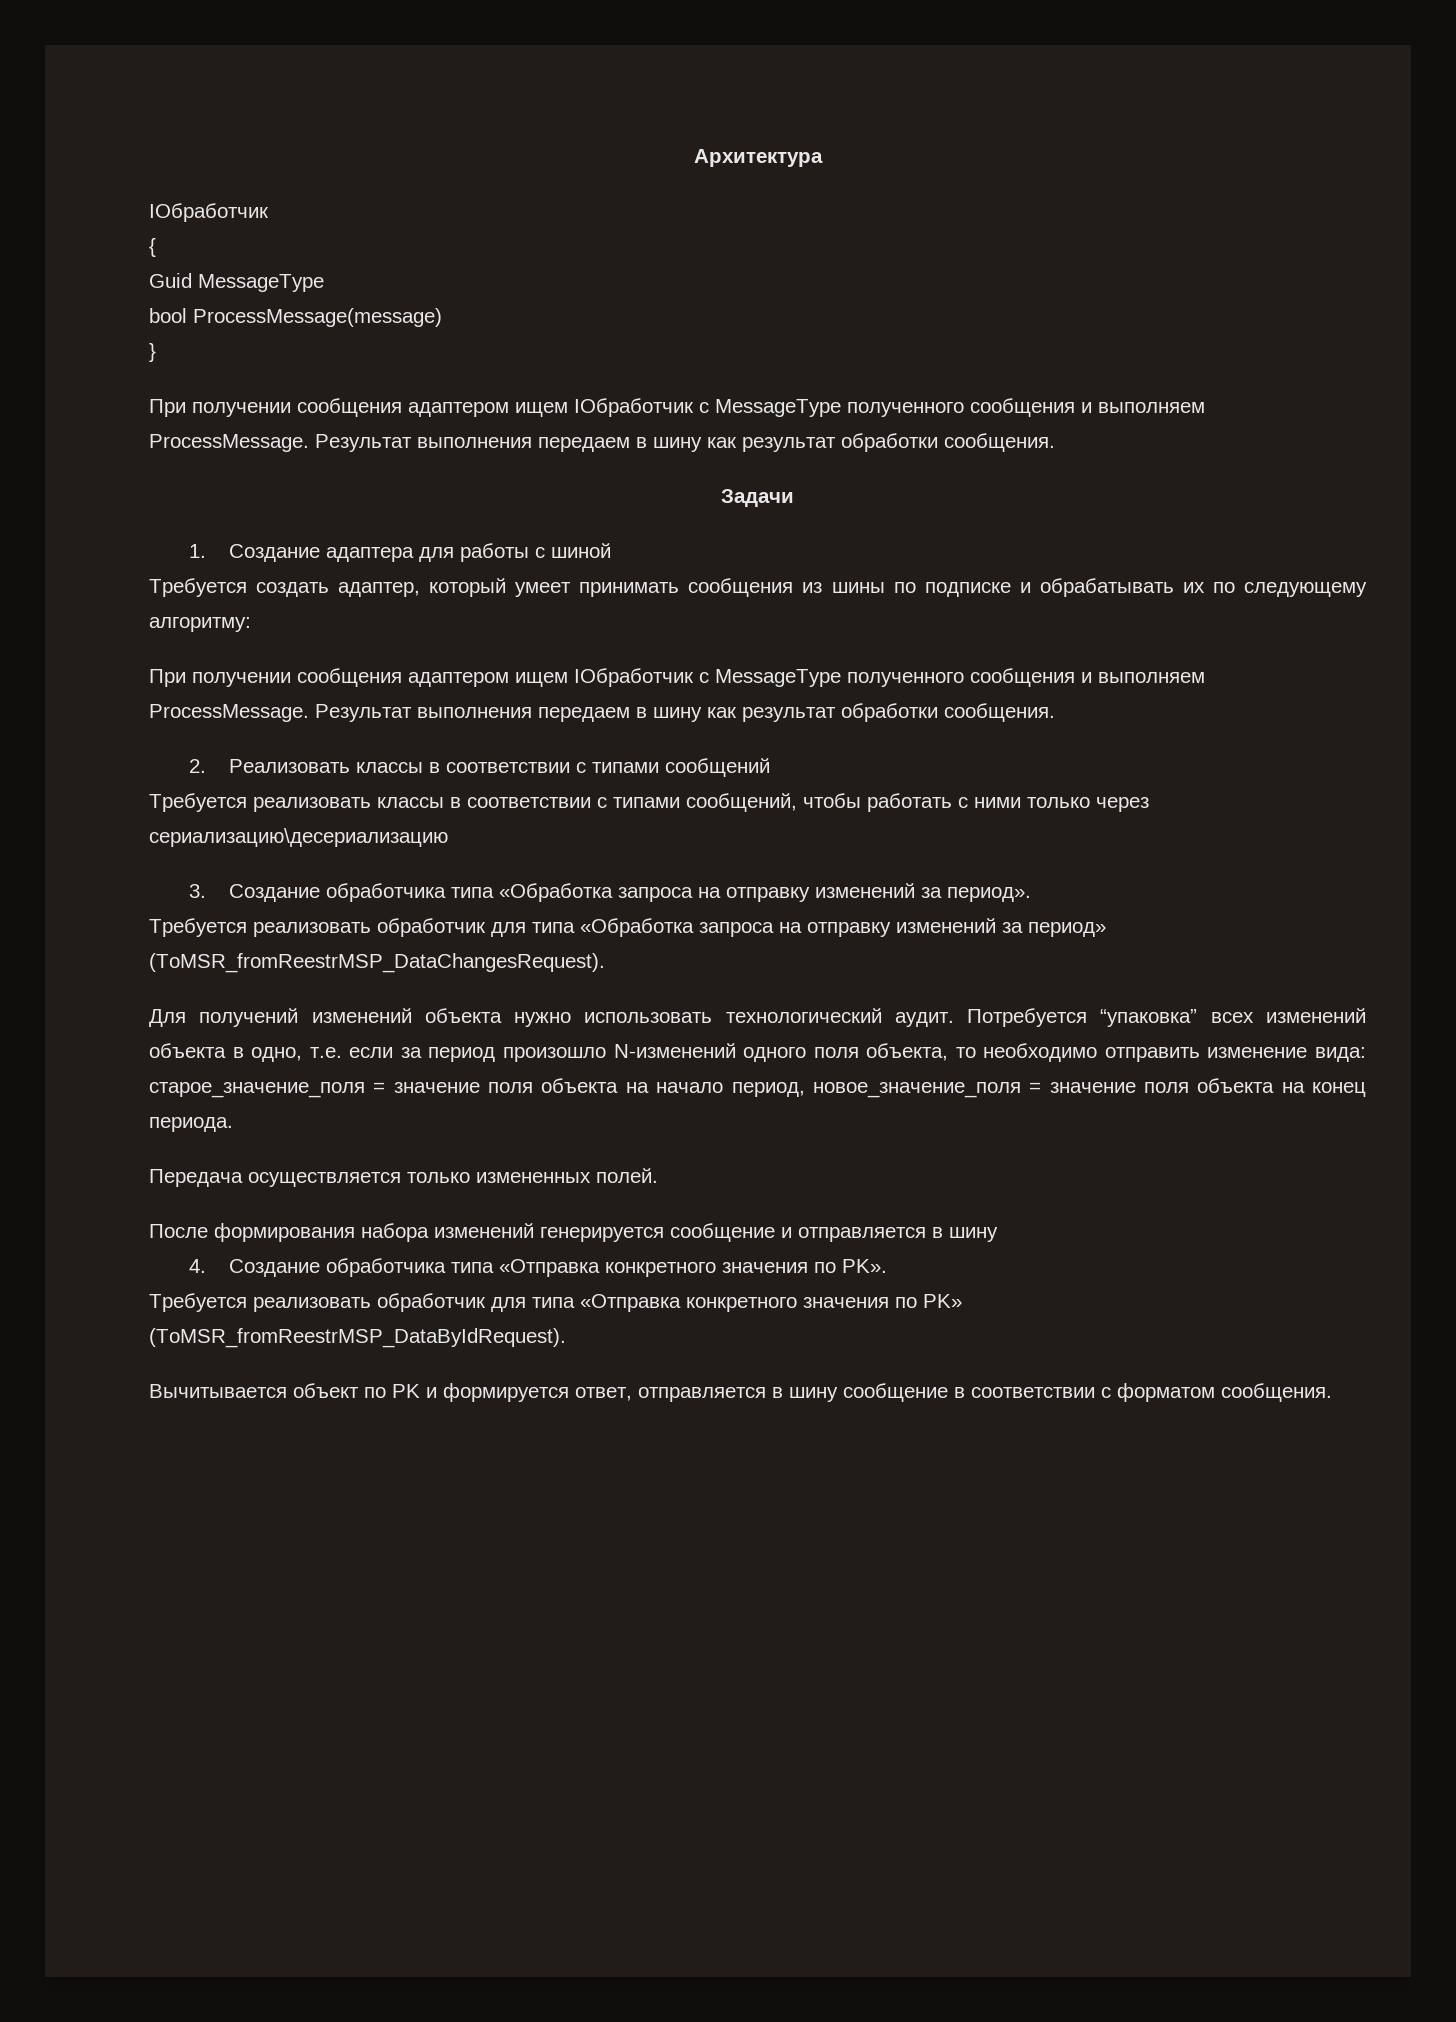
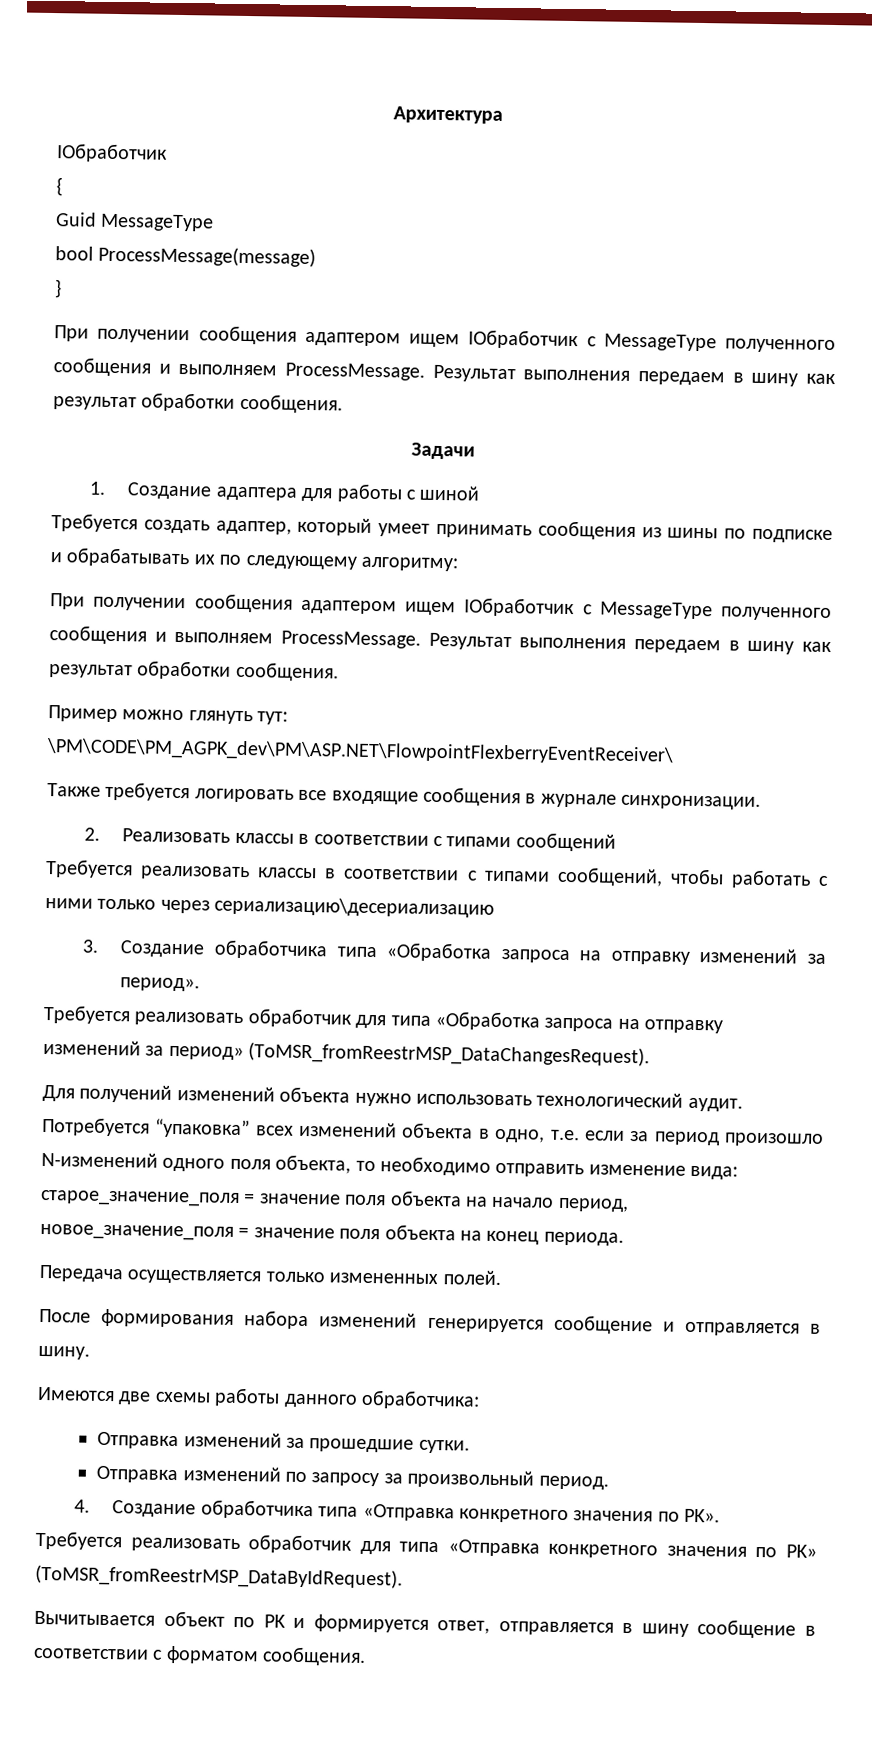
+ Пример можно глянуть тут: \PM\CODE\PM_AGPK_dev\PM\ASP.NET\FlowpointFlexberryEventReceiver\
+ Также требуется логировать все входящие сообщения в журнале синхронизации.
- После формирования набора изменений генерируется сообщение и отправляется в шину
+ После формирования набора изменений генерируется сообщение и отправляется в шину.
+ Имеются две схемы работы данного обработчика:
+ Отправка изменений за прошедшие сутки.
+ Отправка изменений по запросу за произвольный период.

